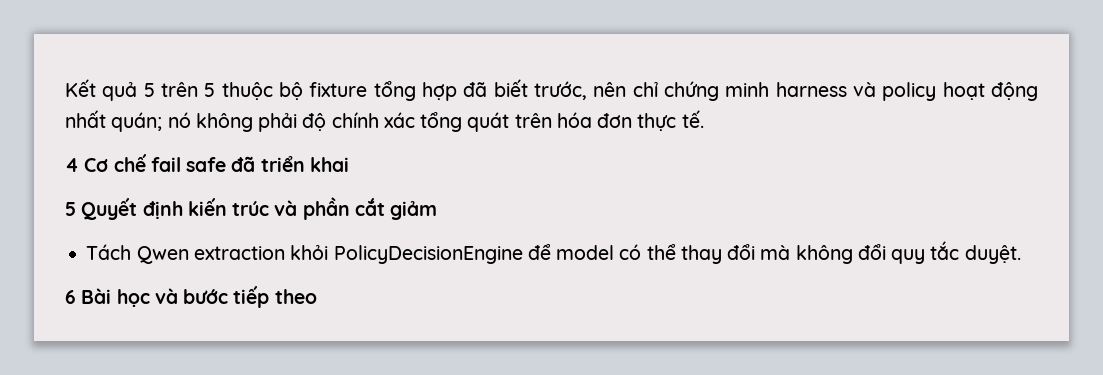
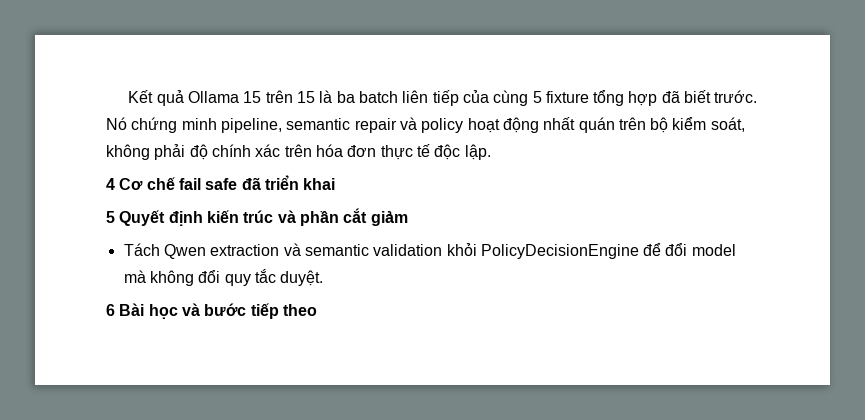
- Kết quả 5 trên 5 thuộc bộ fixture tổng hợp đã biết trước, nên chỉ chứng minh harness và policy hoạt động nhất quán; nó không phải độ chính xác tổng quát trên hóa đơn thực tế.
+ Kết quả Ollama 15 trên 15 là ba batch liên tiếp của cùng 5 fixture tổng hợp đã biết trước. Nó chứng minh pipeline, semantic repair và policy hoạt động nhất quán trên bộ kiểm soát, không phải độ chính xác trên hóa đơn thực tế độc lập.
- Tách Qwen extraction khỏi PolicyDecisionEngine để model có thể thay đổi mà không đổi quy tắc duyệt.
+ Tách Qwen extraction và semantic validation khỏi PolicyDecisionEngine để đổi model mà không đổi quy tắc duyệt.

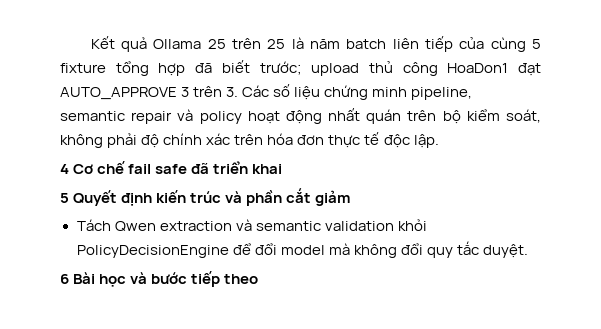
- Kết quả Ollama 15 trên 15 là ba batch liên tiếp của cùng 5 fixture tổng hợp đã biết trước. Nó chứng minh pipeline, semantic repair và policy hoạt động nhất quán trên bộ kiểm soát, không phải độ chính xác trên hóa đơn thực tế độc lập.
+ Kết quả Ollama 25 trên 25 là năm batch liên tiếp của cùng 5 fixture tổng hợp đã biết trước; upload thủ công HoaDon1 đạt AUTO_APPROVE 3 trên 3. Các số liệu chứng minh pipeline, semantic repair và policy hoạt động nhất quán trên bộ kiểm soát, không phải độ chính xác trên hóa đơn thực tế độc lập.

